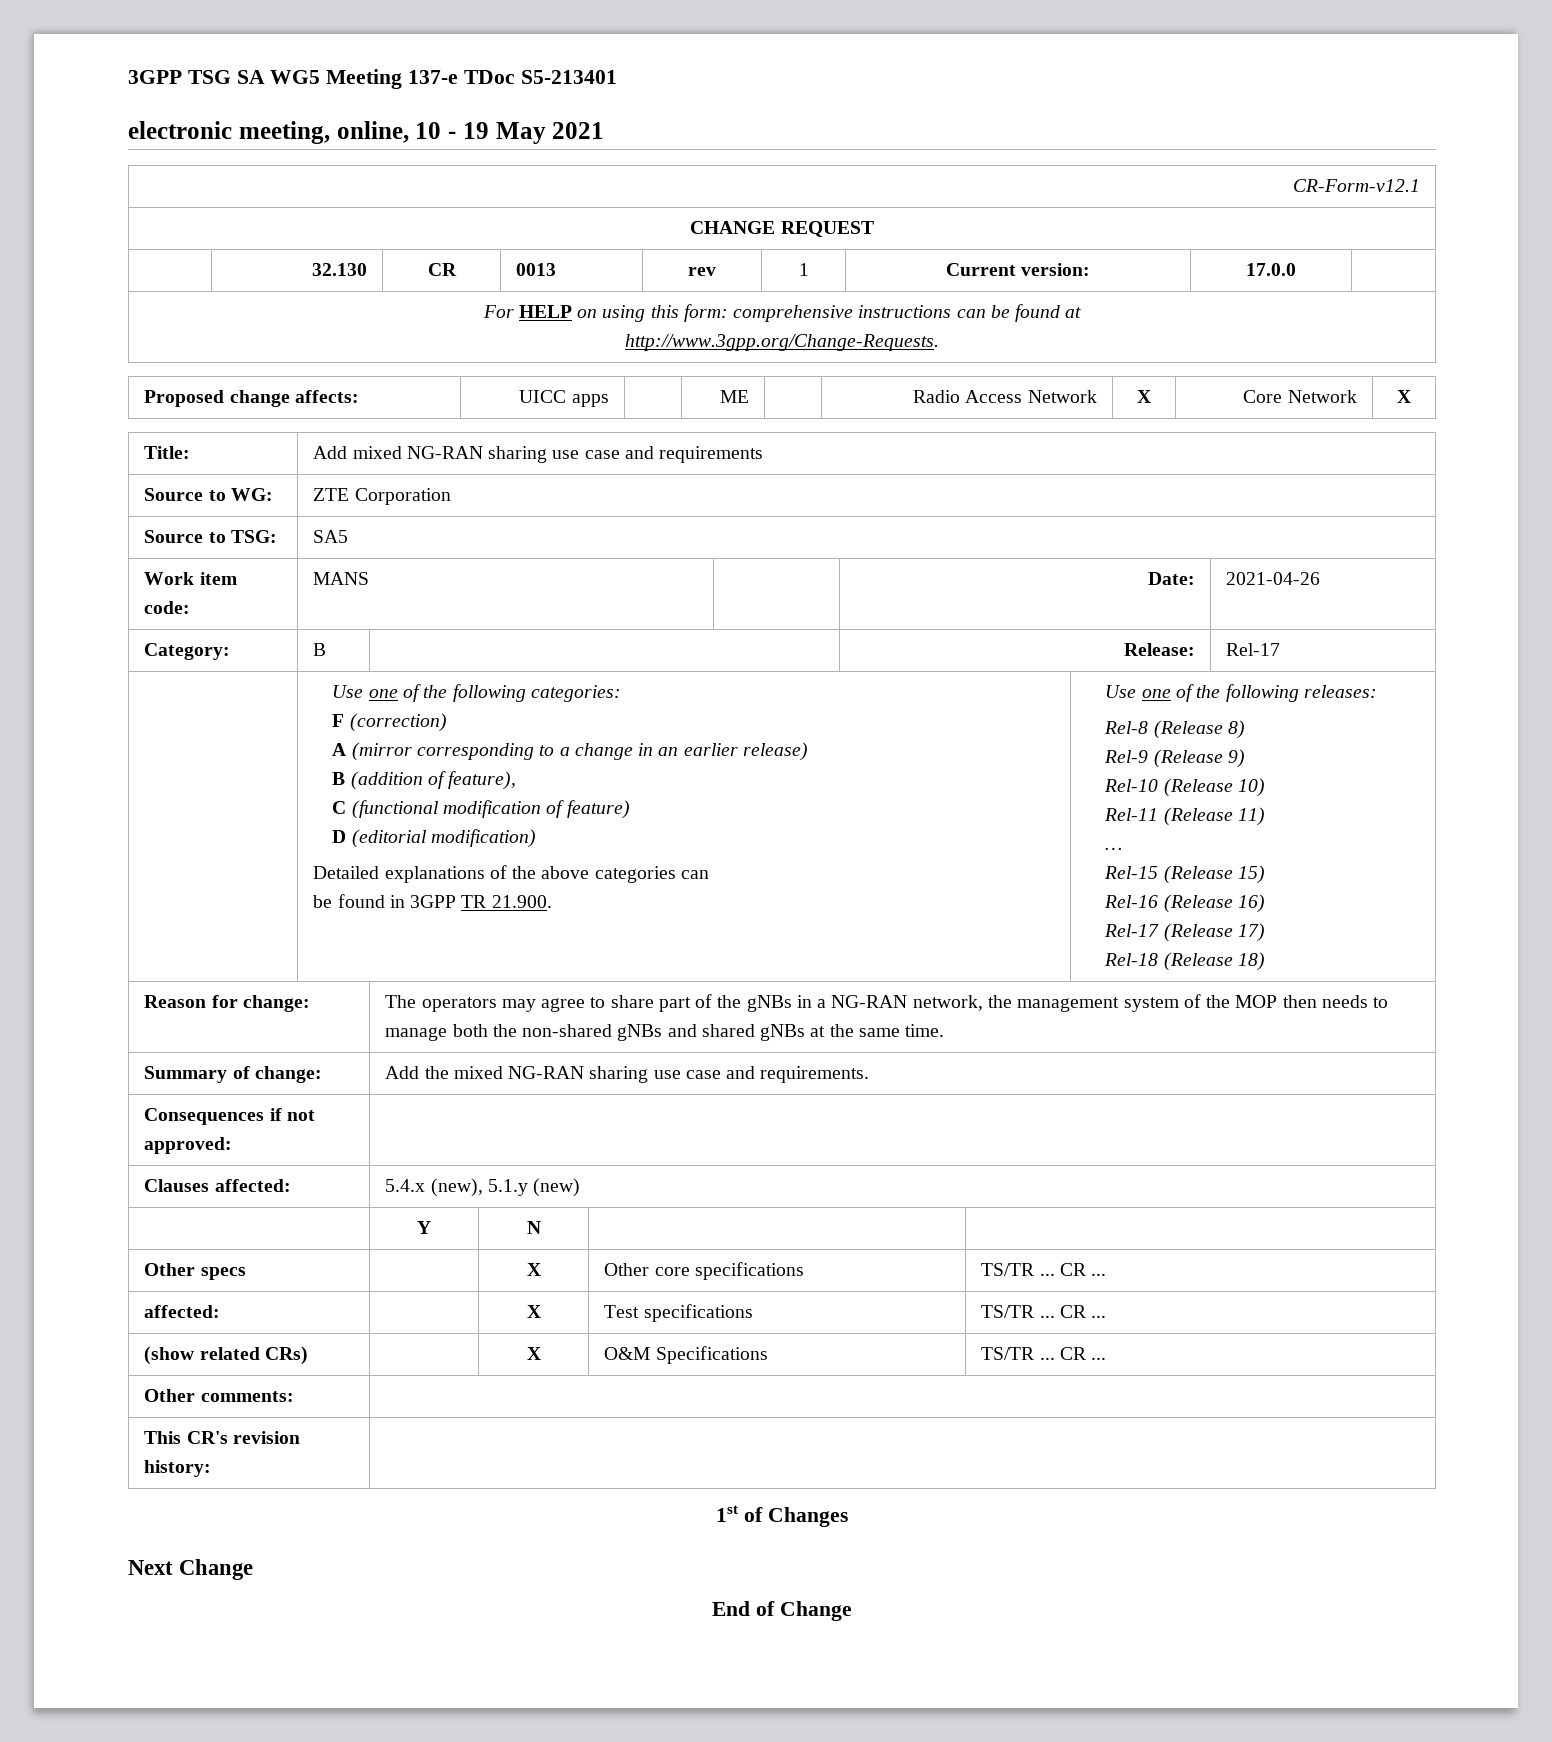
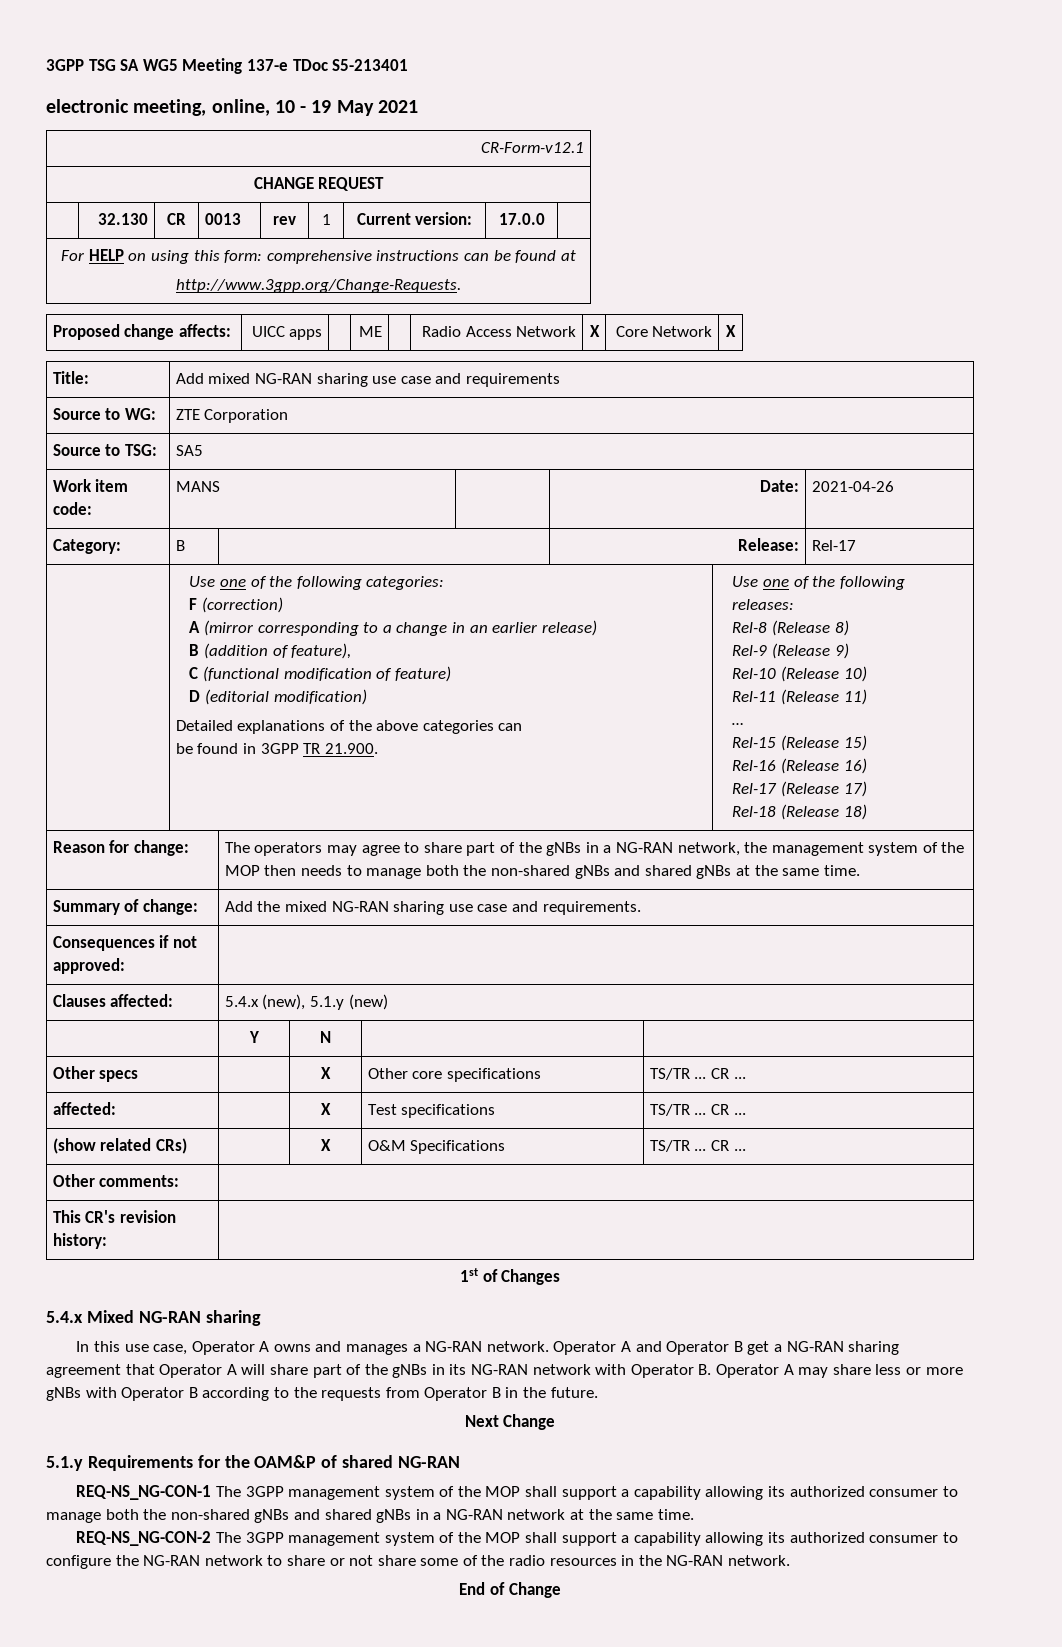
+ 5.4.x Mixed NG-RAN sharing
+ In this use case, Operator A owns and manages a NG-RAN network. Operator A and Operator B get a NG-RAN sharing agreement that Operator A will share part of the gNBs in its NG-RAN network with Operator B. Operator A may share less or more gNBs with Operator B according to the requests from Operator B in the future.
  Next Change
+ 5.1.y Requirements for the OAM&P of shared NG-RAN
+ REQ-NS_NG-CON-1 The 3GPP management system of the MOP shall support a capability allowing its authorized consumer to manage both the non-shared gNBs and shared gNBs in a NG-RAN network at the same time.
+ REQ-NS_NG-CON-2 The 3GPP management system of the MOP shall support a capability allowing its authorized consumer to configure the NG-RAN network to share or not share some of the radio resources in the NG-RAN network.

